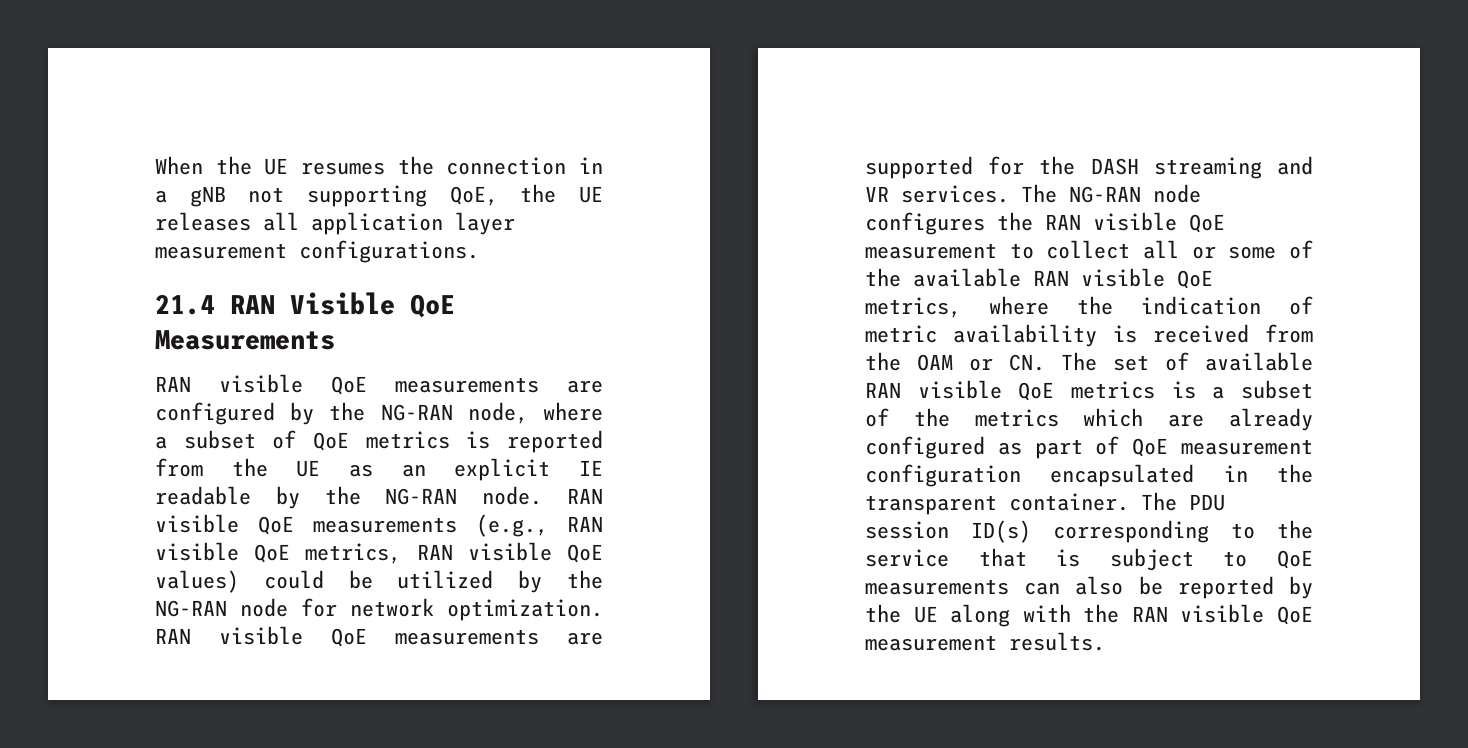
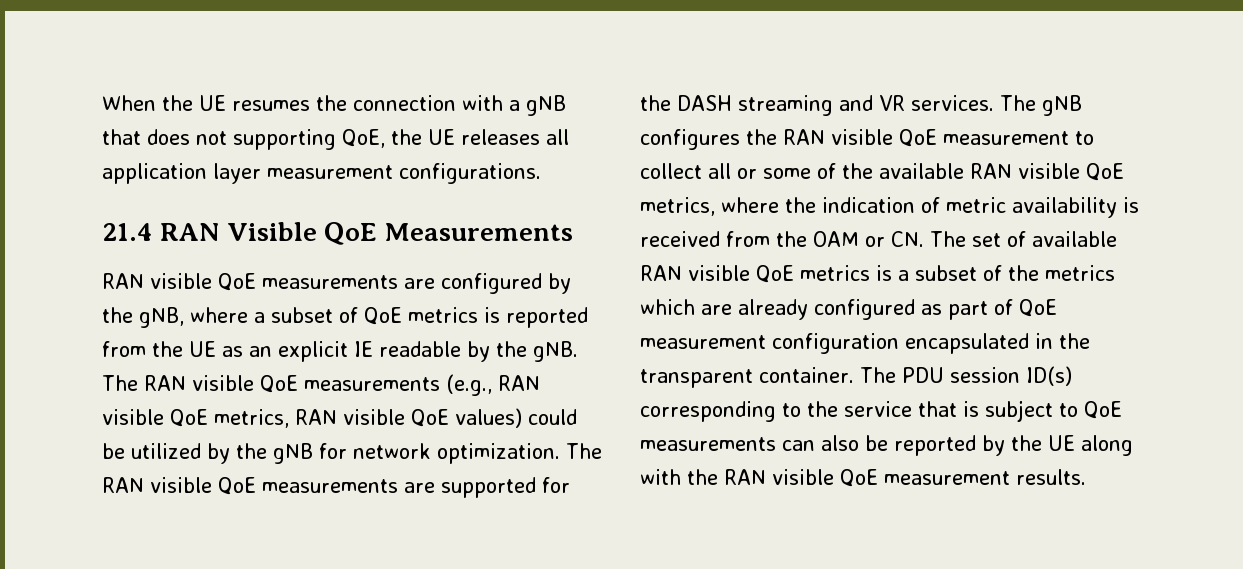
- When the UE resumes the connection in a gNB not supporting QoE, the UE releases all application layer measurement configurations.
+ When the UE resumes the connection with a gNB that does not supporting QoE, the UE releases all application layer measurement configurations.
- RAN visible QoE measurements are configured by the NG-RAN node, where a subset of QoE metrics is reported from the UE as an explicit IE readable by the NG-RAN node. RAN visible QoE measurements (e.g., RAN visible QoE metrics, RAN visible QoE values) could be utilized by the NG-RAN node for network optimization.
+ RAN visible QoE measurements are configured by the gNB, where a subset of QoE metrics is reported from the UE as an explicit IE readable by the gNB. The RAN visible QoE measurements (e.g., RAN visible QoE metrics, RAN visible QoE values) could be utilized by the gNB for network optimization.
- RAN visible QoE measurements are supported for the DASH streaming and VR services.
+ The RAN visible QoE measurements are supported for the DASH streaming and VR services.
- The NG-RAN node configures the RAN visible QoE measurement to collect all or some of the available RAN visible QoE metrics, where the indication of metric availability is received from the OAM or CN. The set of available RAN visible QoE metrics is a subset of the metrics which are already configured as part of QoE measurement configuration encapsulated in the transparent container.
+ The gNB configures the RAN visible QoE measurement to collect all or some of the available RAN visible QoE metrics, where the indication of metric availability is received from the OAM or CN. The set of available RAN visible QoE metrics is a subset of the metrics which are already configured as part of QoE measurement configuration encapsulated in the transparent container.

